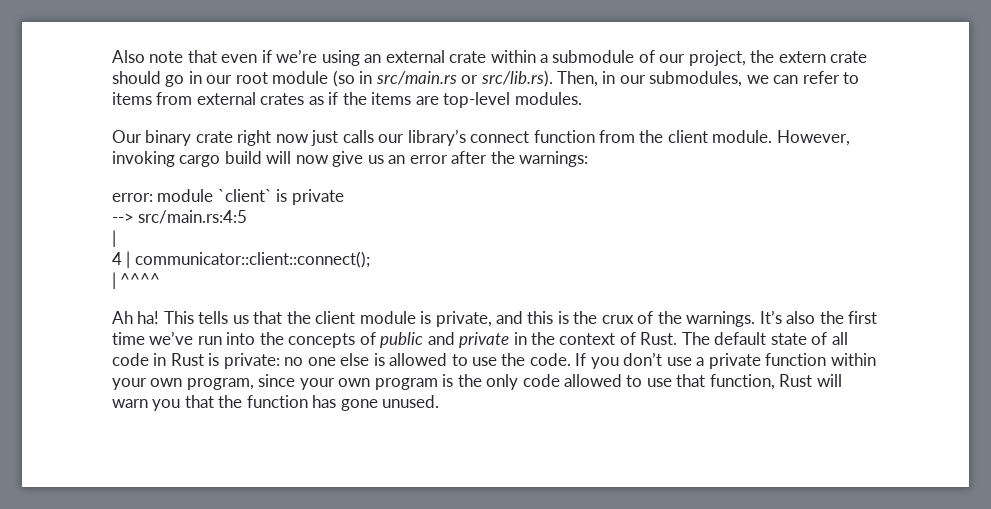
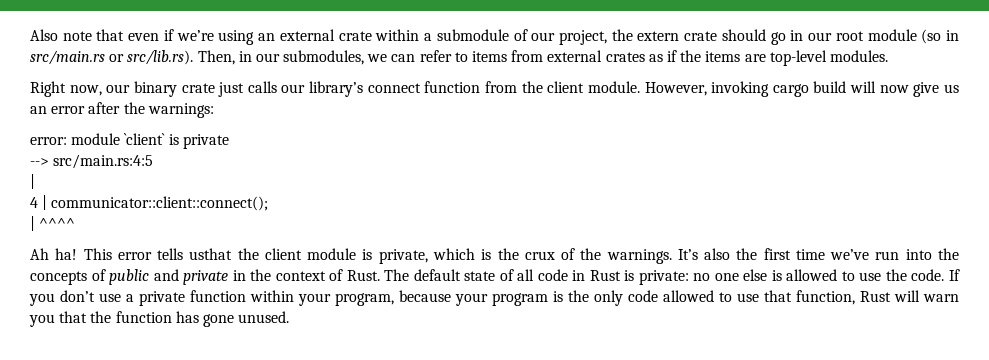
- Our binary crate right now just calls our library’s connect function from the client module.
+ Right now, our binary crate just calls our library’s connect function from the client module.
- This tells us that the client module is private, and this is the crux of the warnings.
+ This error tells usthat the client module is private, which is the crux of the warnings.
- If you don’t use a private function within your own program, since your own program is the only code allowed to use that function, Rust will warn you that the function has gone unused.
+ If you don’t use a private function within your program, because your program is the only code allowed to use that function, Rust will warn you that the function has gone unused.

